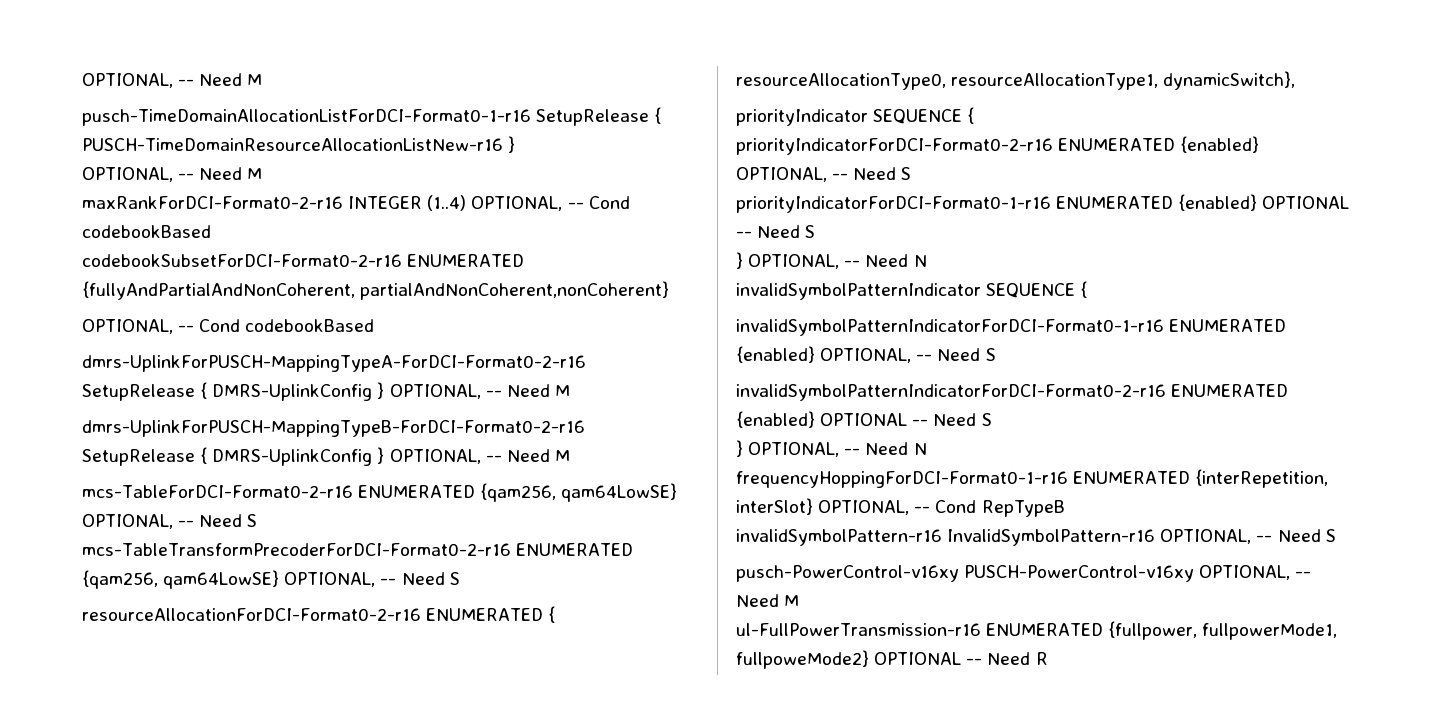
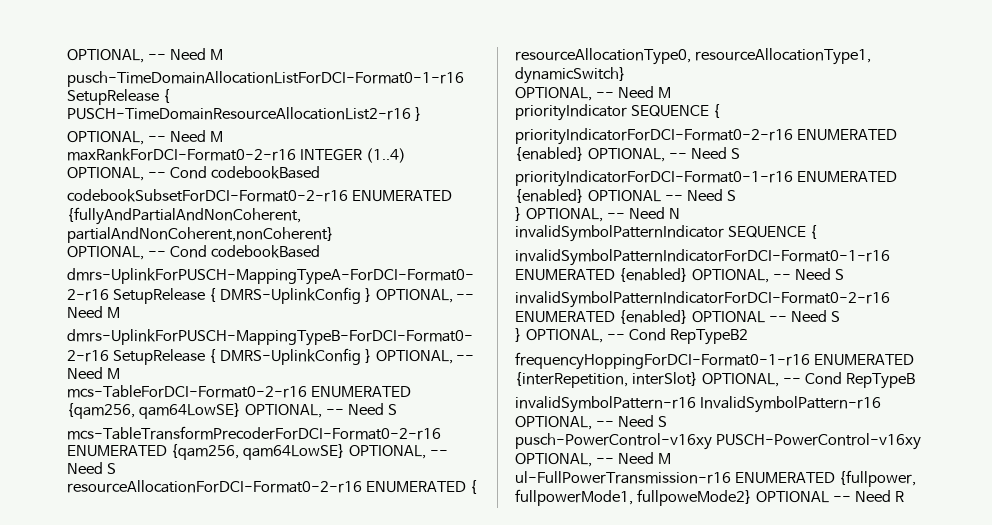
- pusch-TimeDomainAllocationListForDCI-Format0-1-r16 SetupRelease { PUSCH-TimeDomainResourceAllocationListNew-r16 }
+ pusch-TimeDomainAllocationListForDCI-Format0-1-r16 SetupRelease { PUSCH-TimeDomainResourceAllocationList2-r16 }
- resourceAllocationForDCI-Format0-2-r16 ENUMERATED { resourceAllocationType0, resourceAllocationType1, dynamicSwitch},
+ resourceAllocationForDCI-Format0-2-r16 ENUMERATED { resourceAllocationType0, resourceAllocationType1, dynamicSwitch}
+ OPTIONAL, -- Need M
  invalidSymbolPatternIndicatorForDCI-Format0-2-r16 ENUMERATED {enabled} OPTIONAL -- Need S
- } OPTIONAL, -- Need N
+ } OPTIONAL, -- Cond RepTypeB2

